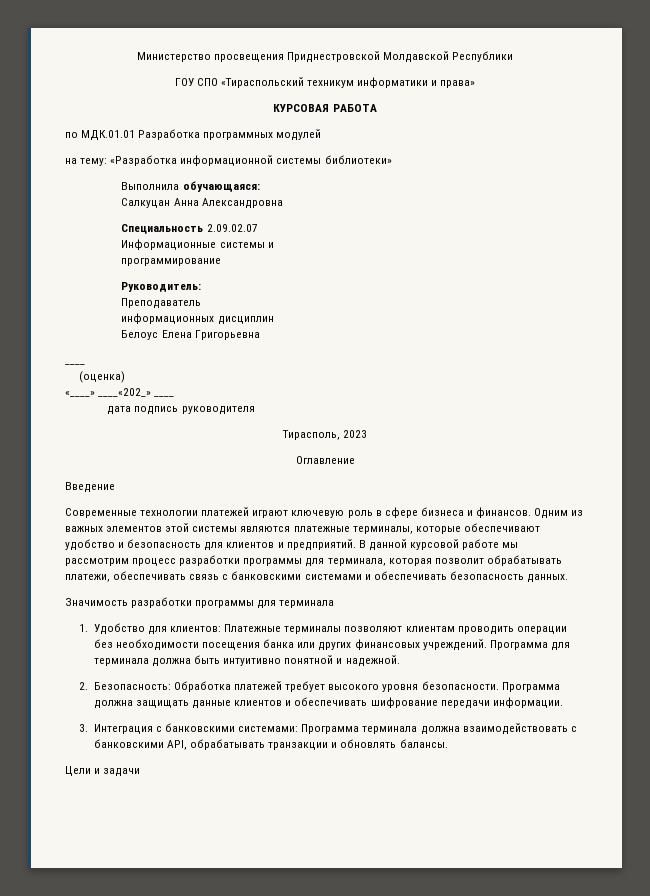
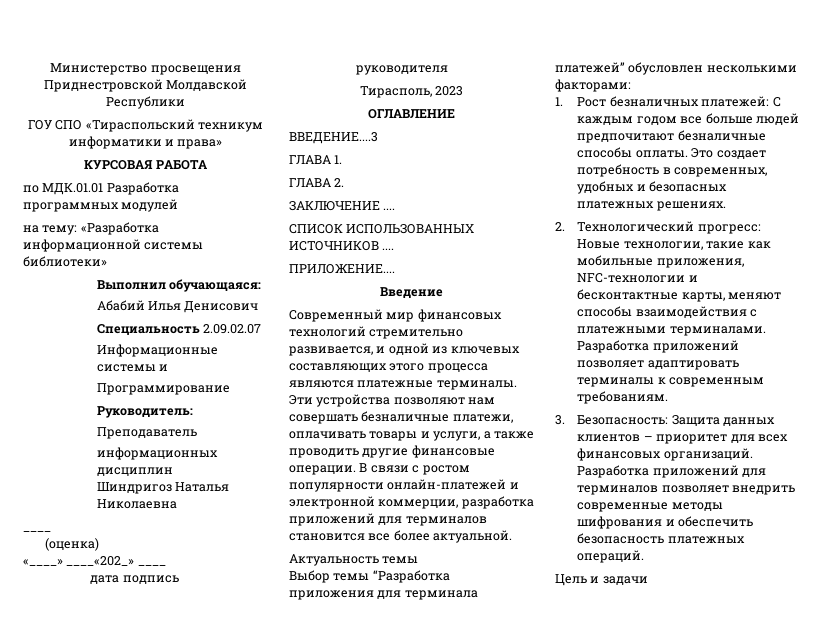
- Выполнила обучающаяся:
+ Выполнил обучающаяся:
- Салкуцан Анна Александровна
+ Абабий Илья Денисович
- программирование
+ Программирование
- Белоус Елена Григорьевна
+ Шиндригоз Наталья Николаевна
- Оглавление
+ ОГЛАВЛЕНИЕ
+ ВВЕДЕНИЕ....3
+ ГЛАВА 1.
+ ГЛАВА 2.
+ ЗАКЛЮЧЕНИЕ ....
+ СПИСОК ИСПОЛЬЗОВАННЫХ ИСТОЧНИКОВ ....
+ ПРИЛОЖЕНИЕ....
  Введение
- Современные технологии платежей играют ключевую роль в сфере бизнеса и финансов. Одним из важных элементов этой системы являются платежные терминалы, которые обеспечивают удобство и безопасность для клиентов и предприятий. В данной курсовой работе мы рассмотрим процесс разработки программы для терминала, которая позволит обрабатывать платежи, обеспечивать связь с банковскими системами и обеспечивать безопасность данных.
- Значимость разработки программы для терминала
- 1. Удобство для клиентов: Платежные терминалы позволяют клиентам проводить операции без необходимости посещения банка или других финансовых учреждений. Программа для терминала должна быть интуитивно понятной и надежной.
- 2. Безопасность: Обработка платежей требует высокого уровня безопасности. Программа должна защищать данные клиентов и обеспечивать шифрование передачи информации.
- 3. Интеграция с банковскими системами: Программа терминала должна взаимодействовать с банковскими API, обрабатывать транзакции и обновлять балансы.
- Цели и задачи
+ Современный мир финансовых технологий стремительно развивается, и одной из ключевых составляющих этого процесса являются платежные терминалы. Эти устройства позволяют нам совершать безналичные платежи, оплачивать товары и услуги, а также проводить другие финансовые операции. В связи с ростом популярности онлайн-платежей и электронной коммерции, разработка приложений для терминалов становится все более актуальной.
+ Актуальность темы
+ Выбор темы “Разработка приложения для терминала платежей” обусловлен несколькими факторами:
+ 1. Рост безналичных платежей: С каждым годом все больше людей предпочитают безналичные способы оплаты. Это создает потребность в современных, удобных и безопасных платежных решениях.
+ 2. Технологический прогресс: Новые технологии, такие как мобильные приложения, NFC-технологии и бесконтактные карты, меняют способы взаимодействия с платежными терминалами. Разработка приложений позволяет адаптировать терминалы к современным требованиям.
+ 3. Безопасность: Защита данных клиентов – приоритет для всех финансовых организаций. Разработка приложений для терминалов позволяет внедрить современные методы шифрования и обеспечить безопасность платежных операций.
+ Цель и задачи

